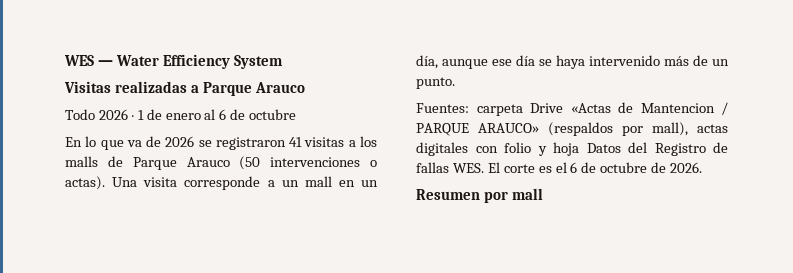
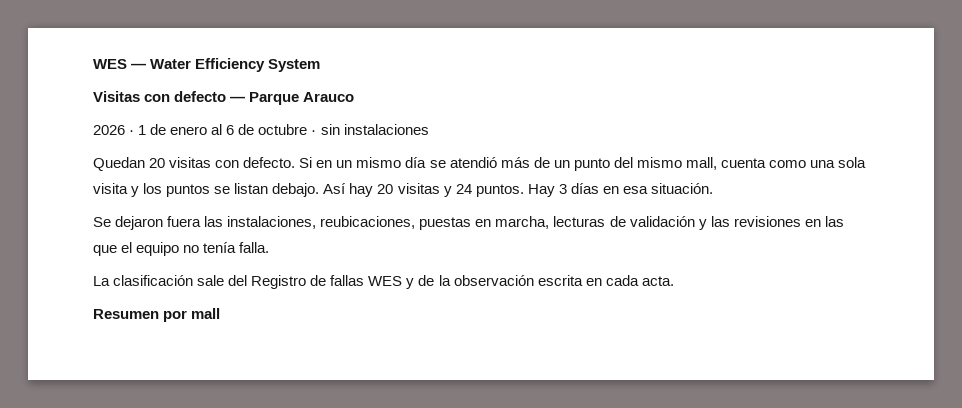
- Visitas realizadas a Parque Arauco
+ Visitas con defecto — Parque Arauco
- Todo 2026 · 1 de enero al 6 de octubre
- En lo que va de 2026 se registraron 41 visitas a los malls de Parque Arauco (50 intervenciones o actas). Una visita corresponde a un mall en un día, aunque ese día se haya intervenido más de un punto.
- Fuentes: carpeta Drive «Actas de Mantencion / PARQUE ARAUCO» (respaldos por mall), actas digitales con folio y hoja Datos del Registro de fallas WES. El corte es el 6 de octubre de 2026.
+ 2026 · 1 de enero al 6 de octubre · sin instalaciones
+ Quedan 20 visitas con defecto. Si en un mismo día se atendió más de un punto del mismo mall, cuenta como una sola visita y los puntos se listan debajo. Así hay 20 visitas y 24 puntos. Hay 3 días en esa situación.
+ Se dejaron fuera las instalaciones, reubicaciones, puestas en marcha, lecturas de validación y las revisiones en las que el equipo no tenía falla.
+ La clasificación sale del Registro de fallas WES y de la observación escrita en cada acta.

